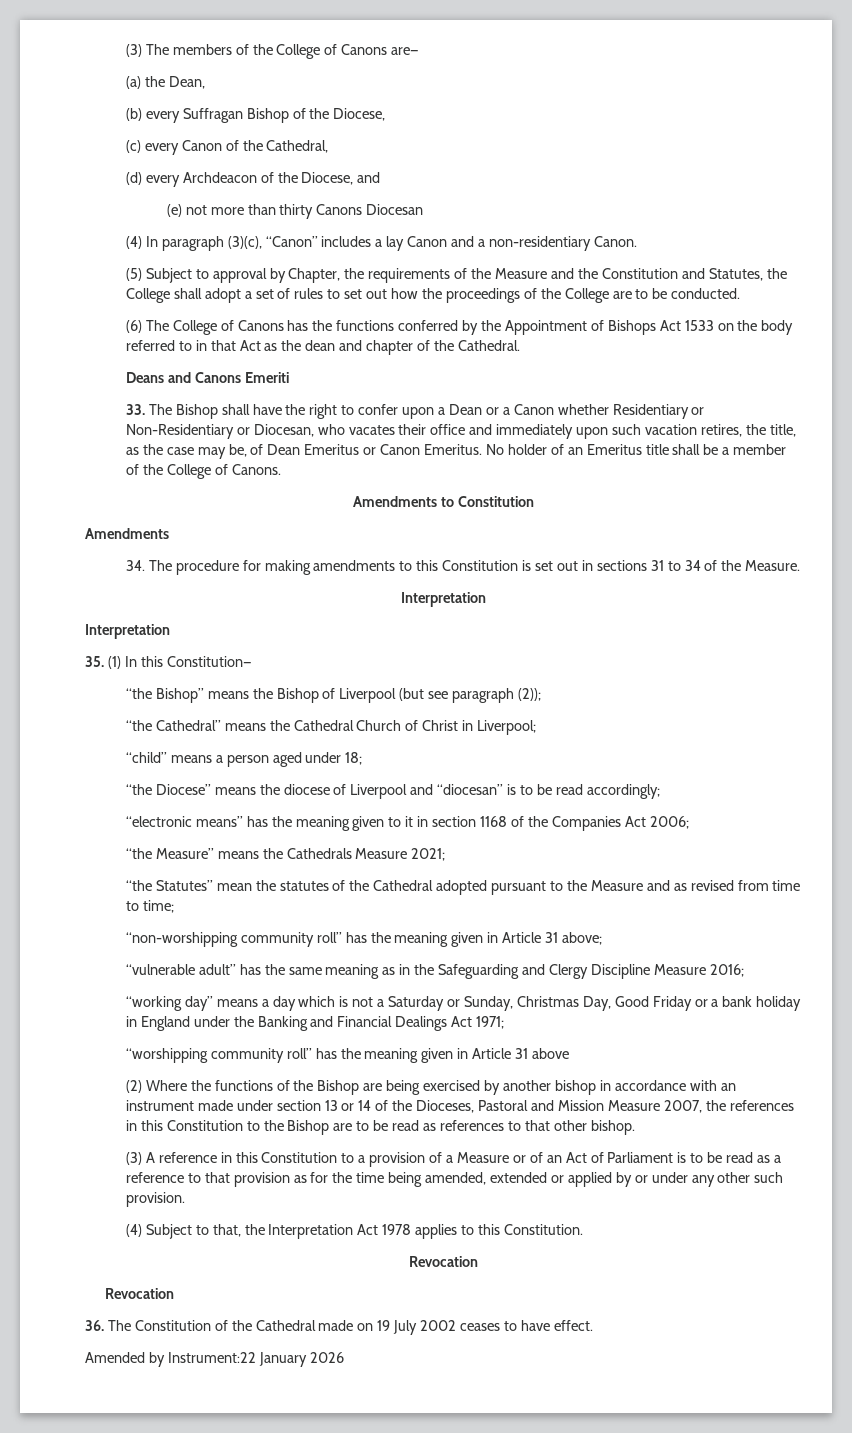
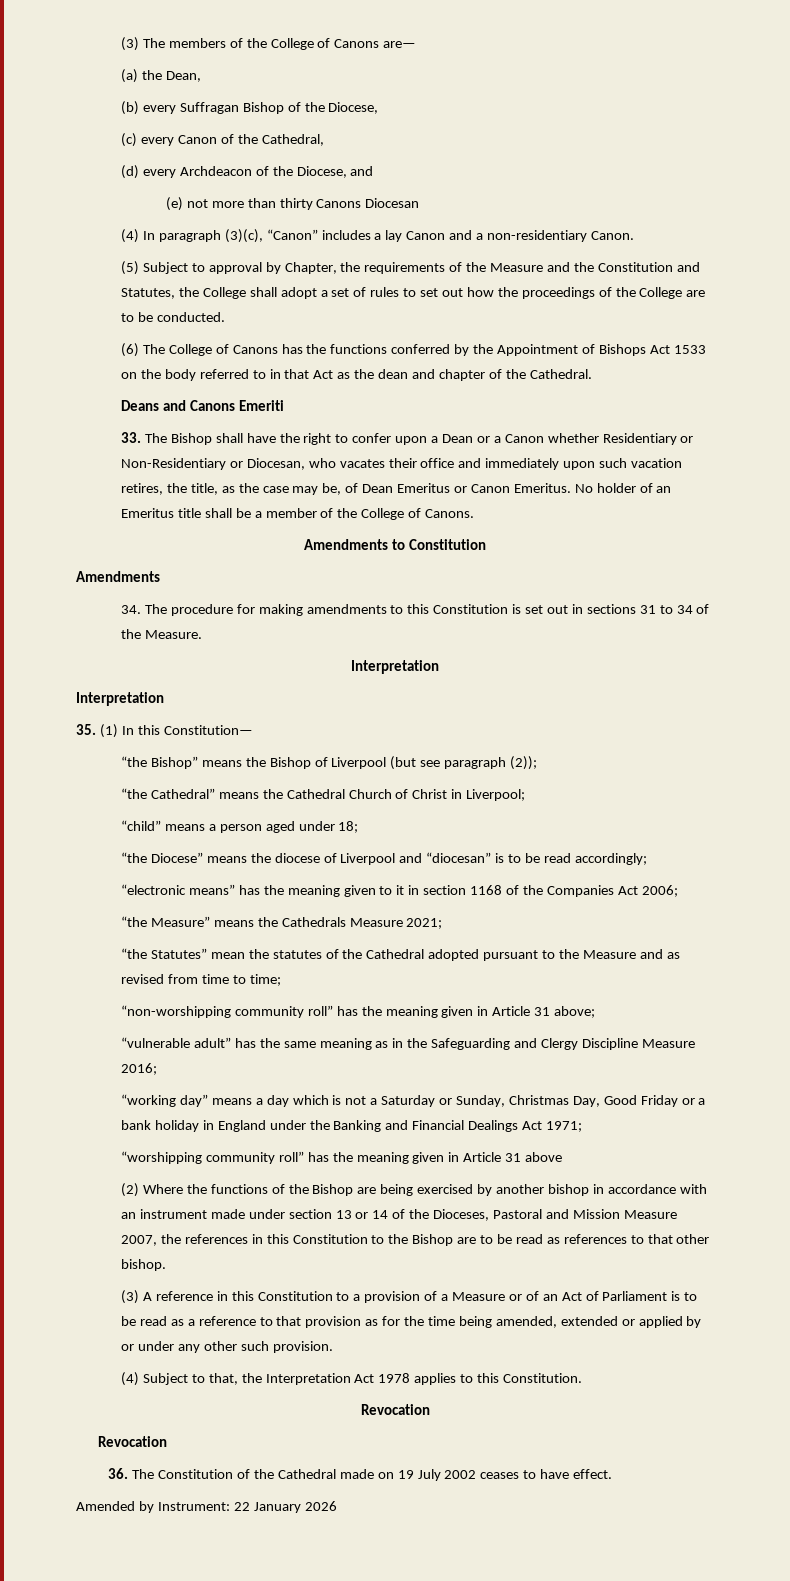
- Amended by Instrument:22 January 2026
+ Amended by Instrument: 22 January 2026

